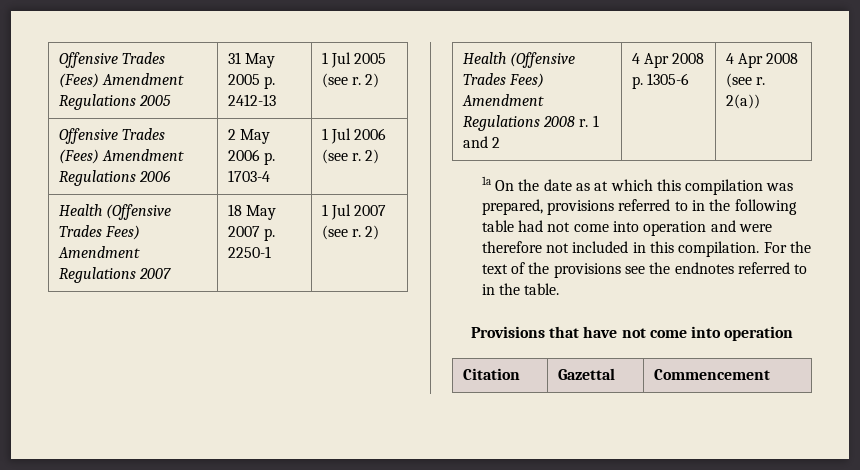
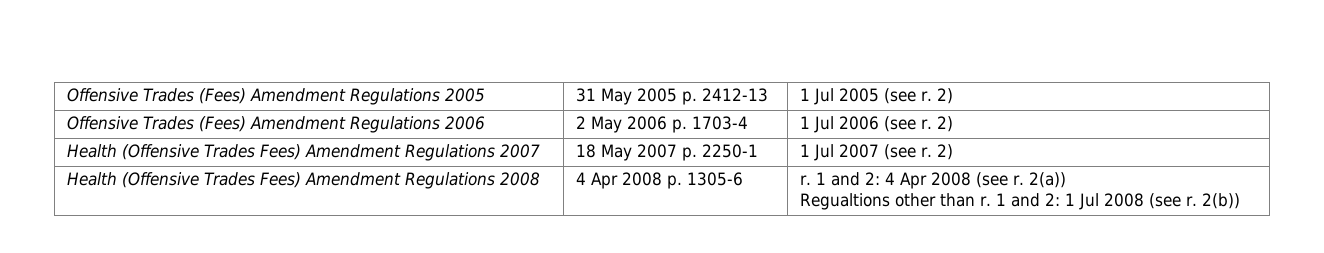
- Health (Offensive Trades Fees) Amendment Regulations 2008 r. 1 and 2 | 4 Apr 2008 p. 1305-6 | 4 Apr 2008 (see r. 2(a))
- 1a On the date as at which this compilation was prepared, provisions referred to in the following table had not come into operation and were therefore not included in this compilation. For the text of the provisions see the endnotes referred to in the table.
- Provisions that have not come into operation
- Citation | Gazettal | Commencement
+ Health (Offensive Trades Fees) Amendment Regulations 2008 | 4 Apr 2008 p. 1305-6 | r. 1 and 2: 4 Apr 2008 (see r. 2(a))
+ Regualtions other than r. 1 and 2: 1 Jul 2008 (see r. 2(b))

